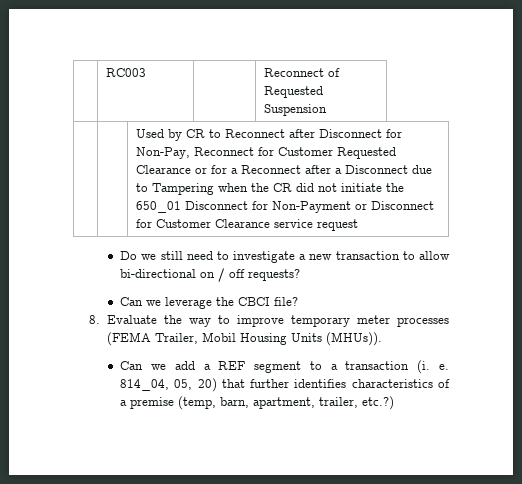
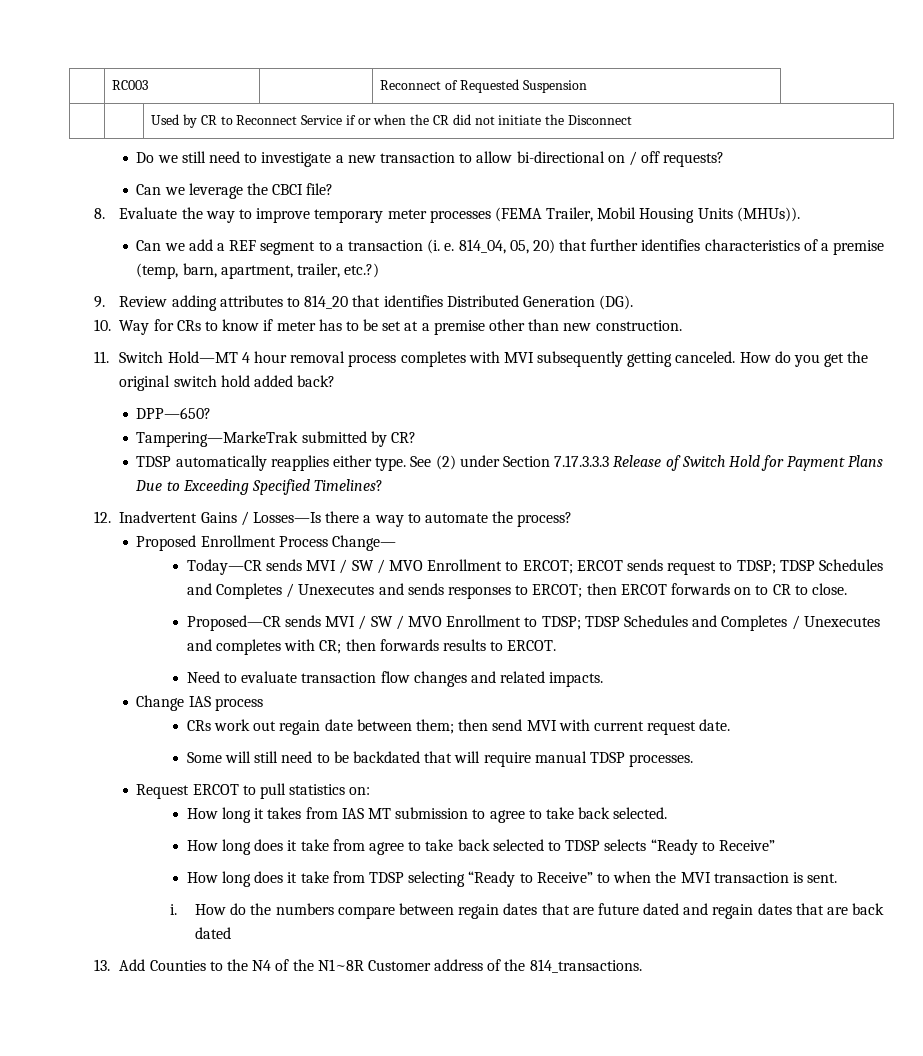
- Used by CR to Reconnect after Disconnect for Non-Pay, Reconnect for Customer Requested Clearance or for a Reconnect after a Disconnect due to Tampering when the CR did not initiate the 650_01 Disconnect for Non-Payment or Disconnect for Customer Clearance service request
+ Used by CR to Reconnect Service if or when the CR did not initiate the Disconnect
+ 9. Review adding attributes to 814_20 that identifies Distributed Generation (DG).
+ 10. Way for CRs to know if meter has to be set at a premise other than new construction.
+ 11. Switch Hold—MT 4 hour removal process completes with MVI subsequently getting canceled. How do you get the original switch hold added back?
+ DPP—650?
+ Tampering—MarkeTrak submitted by CR?
+ TDSP automatically reapplies either type. See (2) under Section 7.17.3.3.3 Release of Switch Hold for Payment Plans Due to Exceeding Specified Timelines?
+ 12. Inadvertent Gains / Losses—Is there a way to automate the process?
+ Proposed Enrollment Process Change—
+ Today—CR sends MVI / SW / MVO Enrollment to ERCOT; ERCOT sends request to TDSP; TDSP Schedules and Completes / Unexecutes and sends responses to ERCOT; then ERCOT forwards on to CR to close.
+ Proposed—CR sends MVI / SW / MVO Enrollment to TDSP; TDSP Schedules and Completes / Unexecutes and completes with CR; then forwards results to ERCOT.
+ Need to evaluate transaction flow changes and related impacts.
+ Change IAS process
+ CRs work out regain date between them; then send MVI with current request date.
+ Some will still need to be backdated that will require manual TDSP processes.
+ Request ERCOT to pull statistics on:
+ How long it takes from IAS MT submission to agree to take back selected.
+ How long does it take from agree to take back selected to TDSP selects “Ready to Receive”
+ How long does it take from TDSP selecting “Ready to Receive” to when the MVI transaction is sent.
+ i. How do the numbers compare between regain dates that are future dated and regain dates that are back dated
+ 13. Add Counties to the N4 of the N1~8R Customer address of the 814_transactions.

